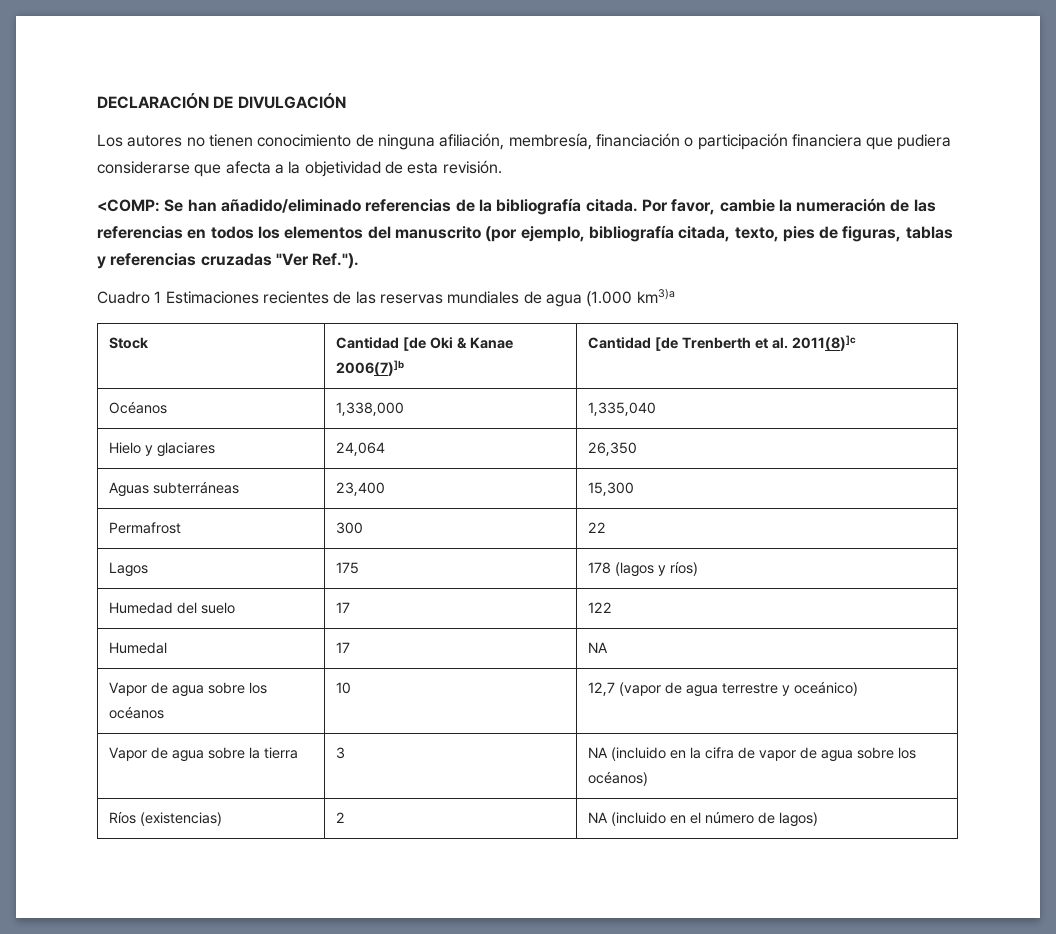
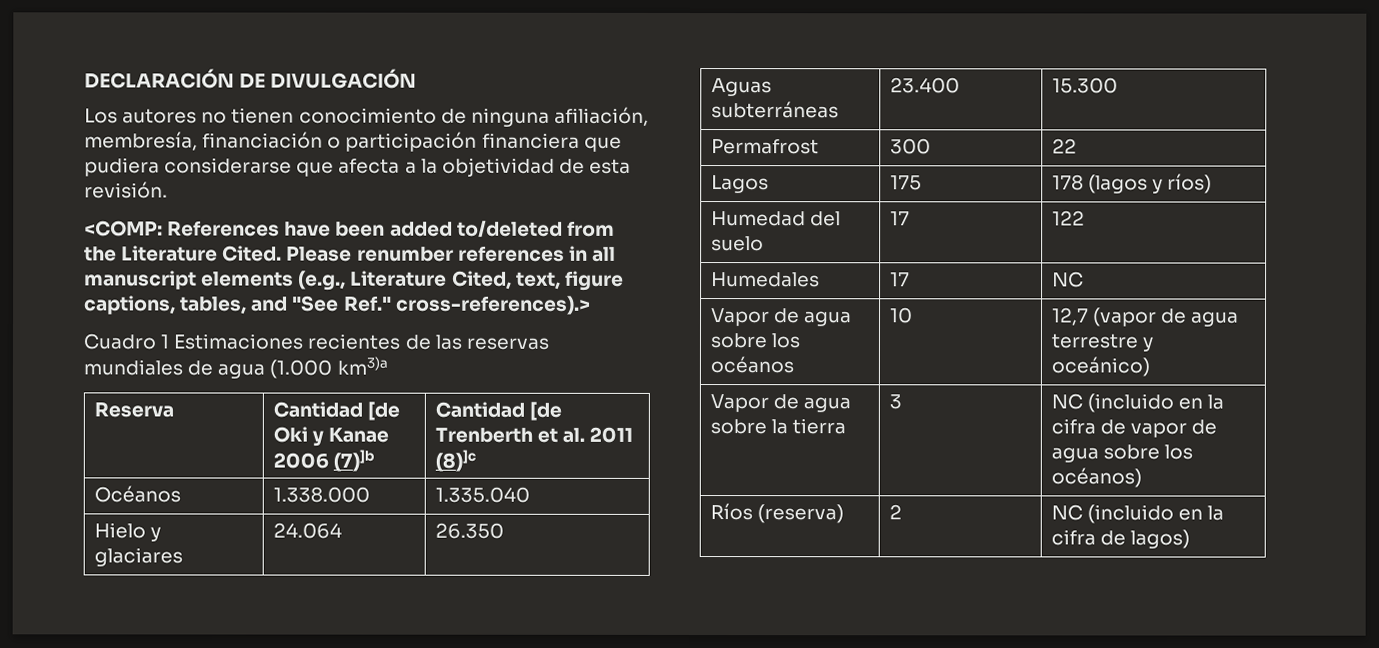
- <COMP: Se han añadido/eliminado referencias de la bibliografía citada. Por favor, cambie la numeración de las referencias en todos los elementos del manuscrito (por ejemplo, bibliografía citada, texto, pies de figuras, tablas y referencias cruzadas "Ver Ref.").
+ <COMP: References have been added to/deleted from the Literature Cited. Please renumber references in all manuscript elements (e.g., Literature Cited, text, figure captions, tables, and "See Ref." cross-references).>
- Stock | Cantidad [de Oki & Kanae 2006(7)]b | Cantidad [de Trenberth et al. 2011(8)]c
+ Reserva | Cantidad [de Oki y Kanae 2006 (7)]b | Cantidad [de Trenberth et al. 2011 (8)]c
- Océanos | 1,338,000 | 1,335,040
+ Océanos | 1.338.000 | 1.335.040
- Hielo y glaciares | 24,064 | 26,350
+ Hielo y glaciares | 24.064 | 26.350
- Aguas subterráneas | 23,400 | 15,300
+ Aguas subterráneas | 23.400 | 15.300
- Humedal | 17 | NA
+ Humedales | 17 | NC
- Vapor de agua sobre la tierra | 3 | NA (incluido en la cifra de vapor de agua sobre los océanos)
+ Vapor de agua sobre la tierra | 3 | NC (incluido en la cifra de vapor de agua sobre los océanos)
- Ríos (existencias) | 2 | NA (incluido en el número de lagos)
+ Ríos (reserva) | 2 | NC (incluido en la cifra de lagos)

